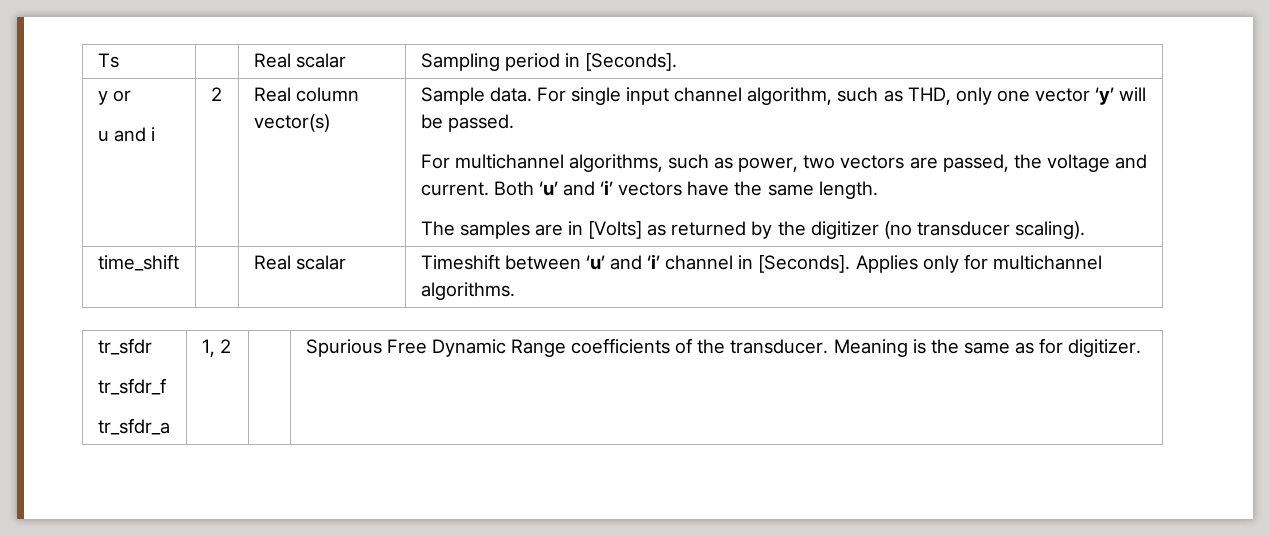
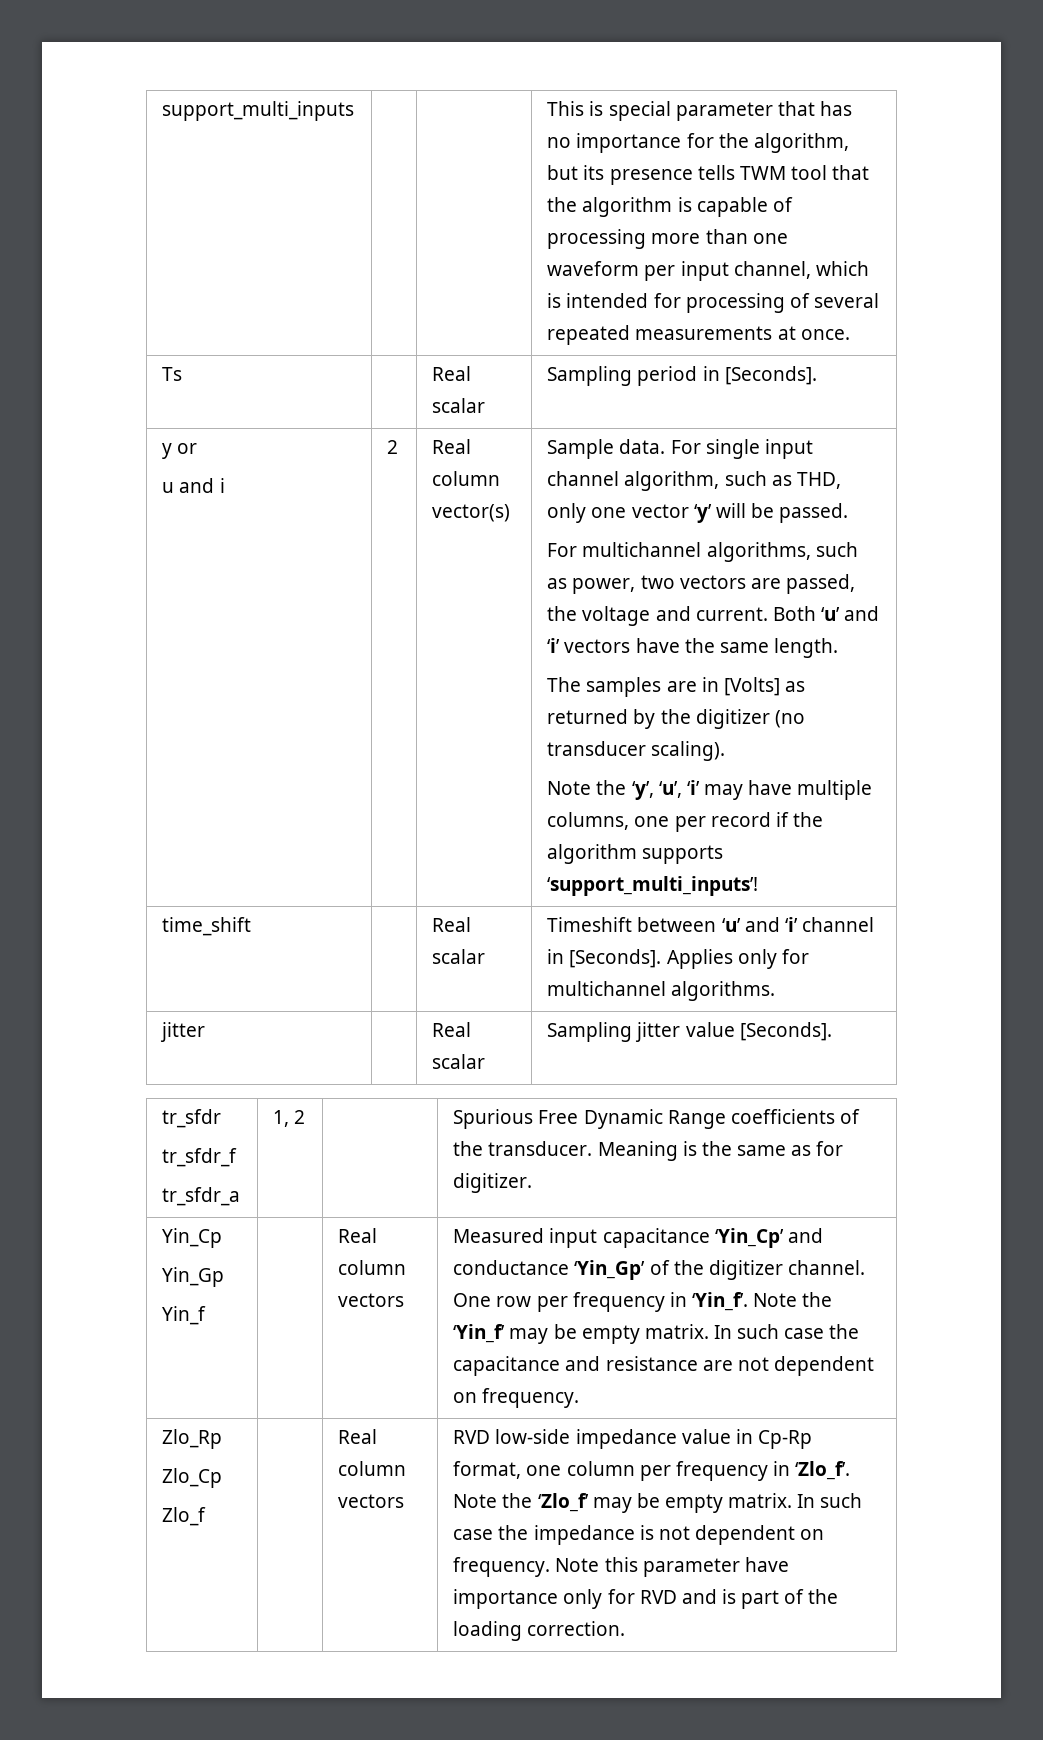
+ support_multi_inputs | | | This is special parameter that has no importance for the algorithm, but its presence tells TWM tool that the algorithm is capable of processing more than one waveform per input channel, which is intended for processing of several repeated measurements at once.
+ Note the ‘y’, ‘u’, ‘i’ may have multiple columns, one per record if the algorithm supports ‘support_multi_inputs’!
+ jitter | | Real scalar | Sampling jitter value [Seconds].
+ Yin_Cp
+ Yin_Gp
+ Yin_f | | Real column vectors | Measured input capacitance ‘Yin_Cp’ and conductance ‘Yin_Gp’ of the digitizer channel. One row per frequency in ‘Yin_f’. Note the ‘Yin_f’ may be empty matrix. In such case the capacitance and resistance are not dependent on frequency.
+ Zlo_Rp
+ Zlo_Cp
+ Zlo_f | | Real column vectors | RVD low-side impedance value in Cp-Rp format, one column per frequency in ‘Zlo_f’. Note the ‘Zlo_f’ may be empty matrix. In such case the impedance is not dependent on frequency. Note this parameter have importance only for RVD and is part of the loading correction.

